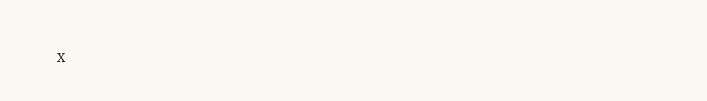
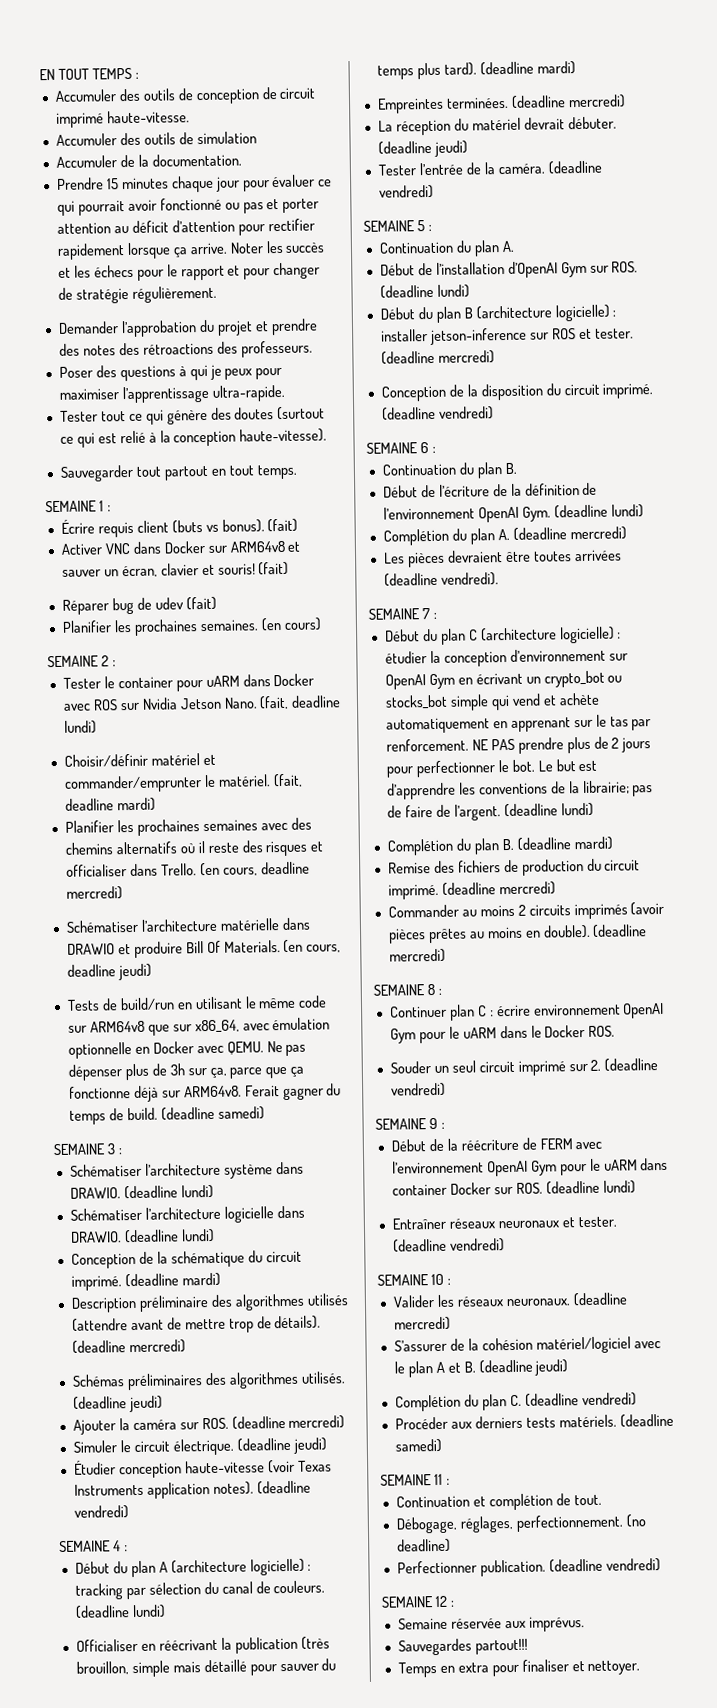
- X
+ EN TOUT TEMPS :
+ Accumuler des outils de conception de circuit imprimé haute-vitesse.
+ Accumuler des outils de simulation
+ Accumuler de la documentation.
+ Prendre 15 minutes chaque jour pour évaluer ce qui pourrait avoir fonctionné ou pas et porter attention au déficit d’attention pour rectifier rapidement lorsque ça arrive. Noter les succès et les échecs pour le rapport et pour changer de stratégie régulièrement.
+ Demander l’approbation du projet et prendre des notes des rétroactions des professeurs.
+ Poser des questions à qui je peux pour maximiser l’apprentissage ultra-rapide.
+ Tester tout ce qui génère des doutes (surtout ce qui est relié à la conception haute-vitesse).
+ Sauvegarder tout partout en tout temps.
+ SEMAINE 1 :
+ Écrire requis client (buts vs bonus). (fait)
+ Activer VNC dans Docker sur ARM64v8 et sauver un écran, clavier et souris! (fait)
+ Réparer bug de udev (fait)
+ Planifier les prochaines semaines. (en cours)
+ SEMAINE 2 :
+ Tester le container pour uARM dans Docker avec ROS sur Nvidia Jetson Nano. (fait, deadline lundi)
+ Choisir/définir matériel et commander/emprunter le matériel. (fait, deadline mardi)
+ Planifier les prochaines semaines avec des chemins alternatifs où il reste des risques et officialiser dans Trello. (en cours, deadline mercredi)
+ Schématiser l’architecture matérielle dans DRAWIO et produire Bill Of Materials. (en cours, deadline jeudi)
+ Tests de build/run en utilisant le même code sur ARM64v8 que sur x86_64, avec émulation optionnelle en Docker avec QEMU. Ne pas dépenser plus de 3h sur ça, parce que ça fonctionne déjà sur ARM64v8. Ferait gagner du temps de build. (deadline samedi)
+ SEMAINE 3 :
+ Schématiser l’architecture système dans DRAWIO. (deadline lundi)
+ Schématiser l’architecture logicielle dans DRAWIO. (deadline lundi)
+ Conception de la schématique du circuit imprimé. (deadline mardi)
+ Description préliminaire des algorithmes utilisés (attendre avant de mettre trop de détails). (deadline mercredi)
+ Schémas préliminaires des algorithmes utilisés. (deadline jeudi)
+ Ajouter la caméra sur ROS. (deadline mercredi)
+ Simuler le circuit électrique. (deadline jeudi)
+ Étudier conception haute-vitesse (voir Texas Instruments application notes). (deadline vendredi)
+ SEMAINE 4 :
+ Début du plan A (architecture logicielle) : tracking par sélection du canal de couleurs. (deadline lundi)
+ Officialiser en réécrivant la publication (très brouillon, simple mais détaillé pour sauver du temps plus tard). (deadline mardi)
+ Empreintes terminées. (deadline mercredi)
+ La réception du matériel devrait débuter. (deadline jeudi)
+ Tester l’entrée de la caméra. (deadline vendredi)
+ SEMAINE 5 :
+ Continuation du plan A.
+ Début de l’installation d’OpenAI Gym sur ROS. (deadline lundi)
+ Début du plan B (architecture logicielle) : installer jetson-inference sur ROS et tester. (deadline mercredi)
+ Conception de la disposition du circuit imprimé. (deadline vendredi)
+ SEMAINE 6 :
+ Continuation du plan B.
+ Début de l’écriture de la définition de l’environnement OpenAI Gym. (deadline lundi)
+ Complétion du plan A. (deadline mercredi)
+ Les pièces devraient être toutes arrivées (deadline vendredi).
+ SEMAINE 7 :
+ Début du plan C (architecture logicielle) : étudier la conception d’environnement sur OpenAI Gym en écrivant un crypto_bot ou stocks_bot simple qui vend et achète automatiquement en apprenant sur le tas par renforcement. NE PAS prendre plus de 2 jours pour perfectionner le bot. Le but est d’apprendre les conventions de la librairie; pas de faire de l’argent. (deadline lundi)
+ Complétion du plan B. (deadline mardi)
+ Remise des fichiers de production du circuit imprimé. (deadline mercredi)
+ Commander au moins 2 circuits imprimés (avoir pièces prêtes au moins en double). (deadline mercredi)
+ SEMAINE 8 :
+ Continuer plan C : écrire environnement OpenAI Gym pour le uARM dans le Docker ROS.
+ Souder un seul circuit imprimé sur 2. (deadline vendredi)
+ SEMAINE 9 :
+ Début de la réécriture de FERM avec l’environnement OpenAI Gym pour le uARM dans container Docker sur ROS. (deadline lundi)
+ Entraîner réseaux neuronaux et tester. (deadline vendredi)
+ SEMAINE 10 :
+ Valider les réseaux neuronaux. (deadline mercredi)
+ S’assurer de la cohésion matériel/logiciel avec le plan A et B. (deadline jeudi)
+ Complétion du plan C. (deadline vendredi)
+ Procéder aux derniers tests matériels. (deadline samedi)
+ SEMAINE 11 :
+ Continuation et complétion de tout.
+ Débogage, réglages, perfectionnement. (no deadline)
+ Perfectionner publication. (deadline vendredi)
+ SEMAINE 12 :
+ Semaine réservée aux imprévus.
+ Sauvegardes partout!!!
+ Temps en extra pour finaliser et nettoyer.

